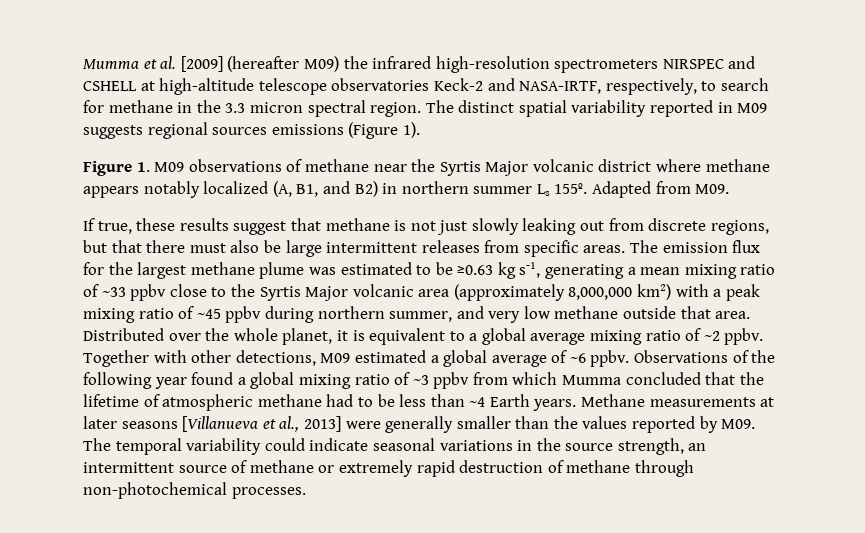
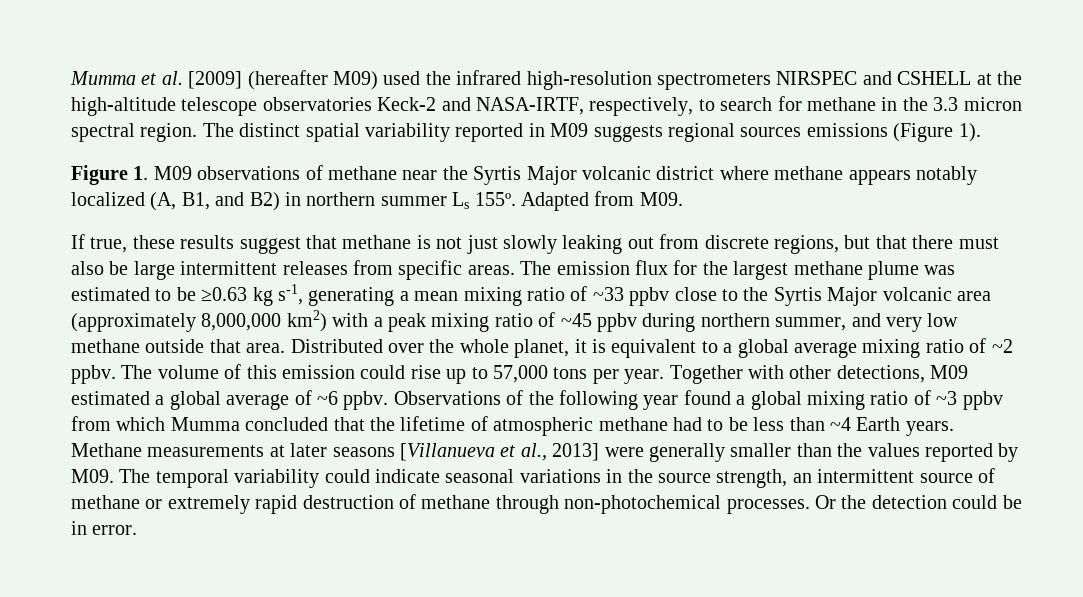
- Mumma et al. [2009] (hereafter M09) the infrared high-resolution spectrometers NIRSPEC and CSHELL at high-altitude telescope observatories Keck-2 and NASA-IRTF, respectively, to search for methane in the 3.3 micron spectral region.
+ Mumma et al. [2009] (hereafter M09) used the infrared high-resolution spectrometers NIRSPEC and CSHELL at the high-altitude telescope observatories Keck-2 and NASA-IRTF, respectively, to search for methane in the 3.3 micron spectral region.
+ The volume of this emission could rise up to 57,000 tons per year.
+ Or the detection could be in error.

